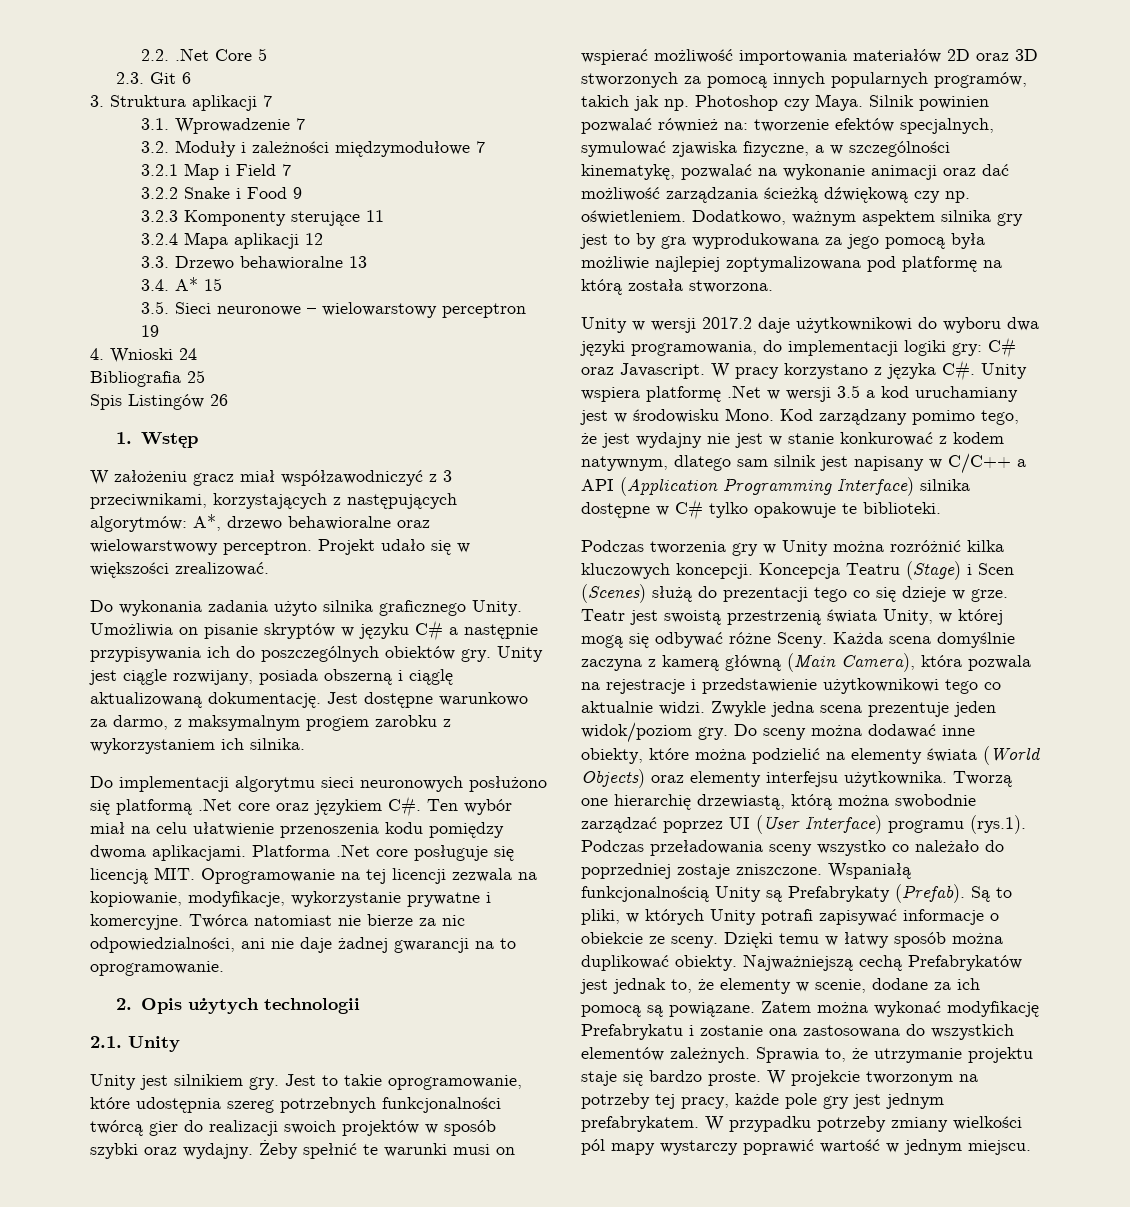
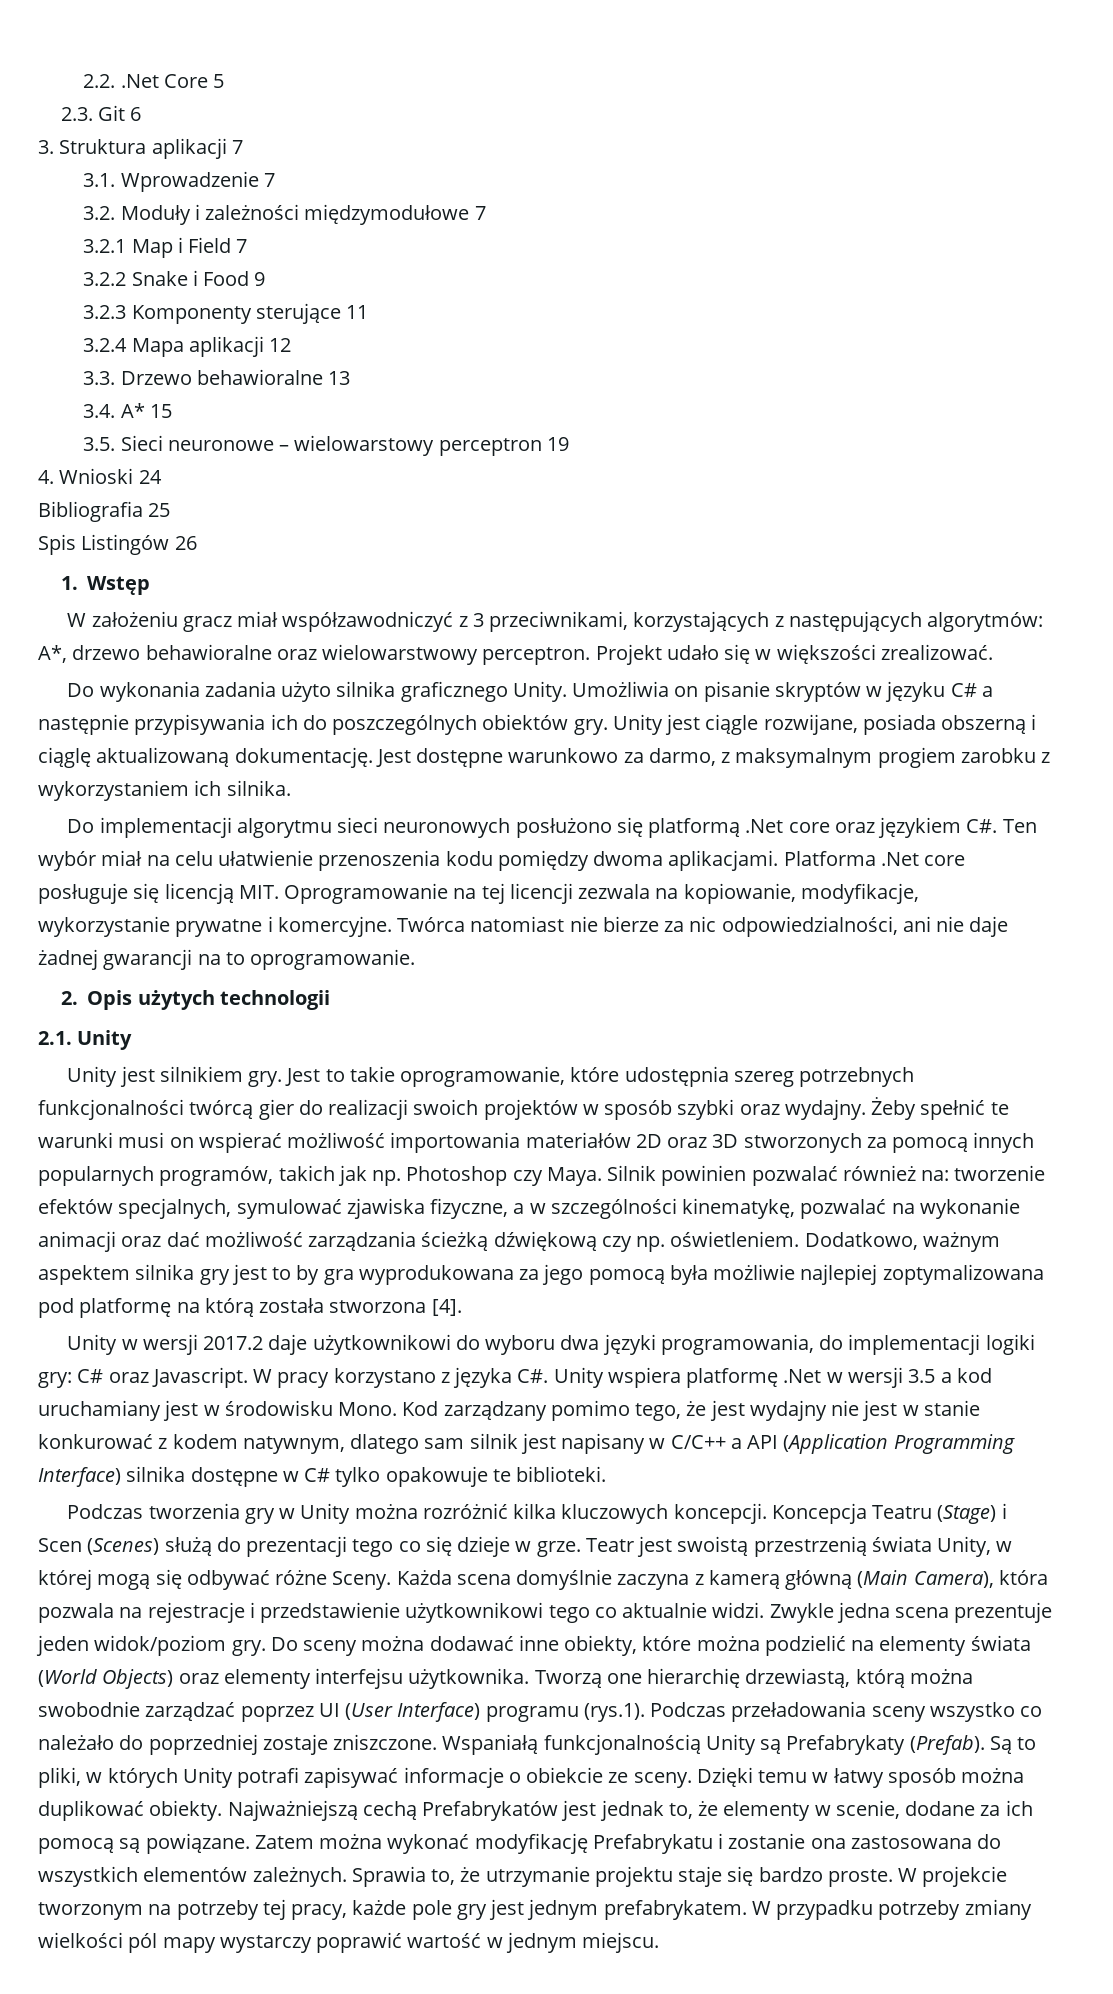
- Unity jest ciągle rozwijany, posiada obszerną i ciąglę aktualizowaną dokumentację.
+ Unity jest ciągle rozwijane, posiada obszerną i ciąglę aktualizowaną dokumentację.
- Dodatkowo, ważnym aspektem silnika gry jest to by gra wyprodukowana za jego pomocą była możliwie najlepiej zoptymalizowana pod platformę na którą została stworzona.
+ Dodatkowo, ważnym aspektem silnika gry jest to by gra wyprodukowana za jego pomocą była możliwie najlepiej zoptymalizowana pod platformę na którą została stworzona [4].

